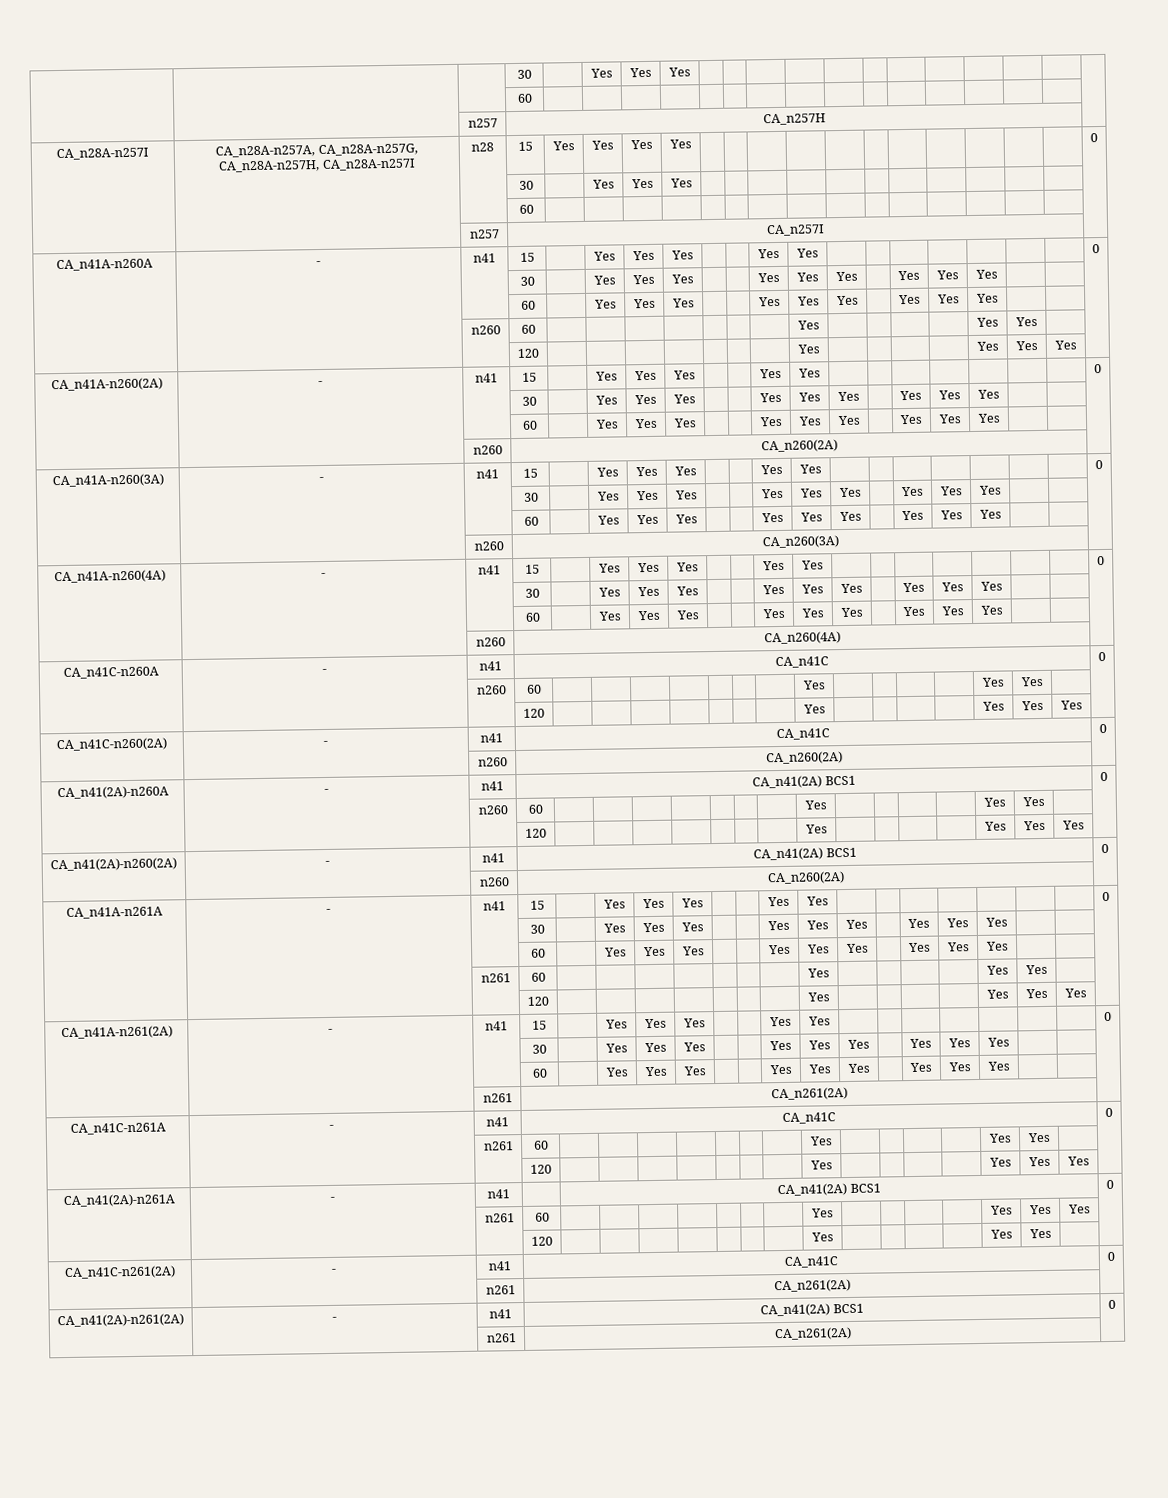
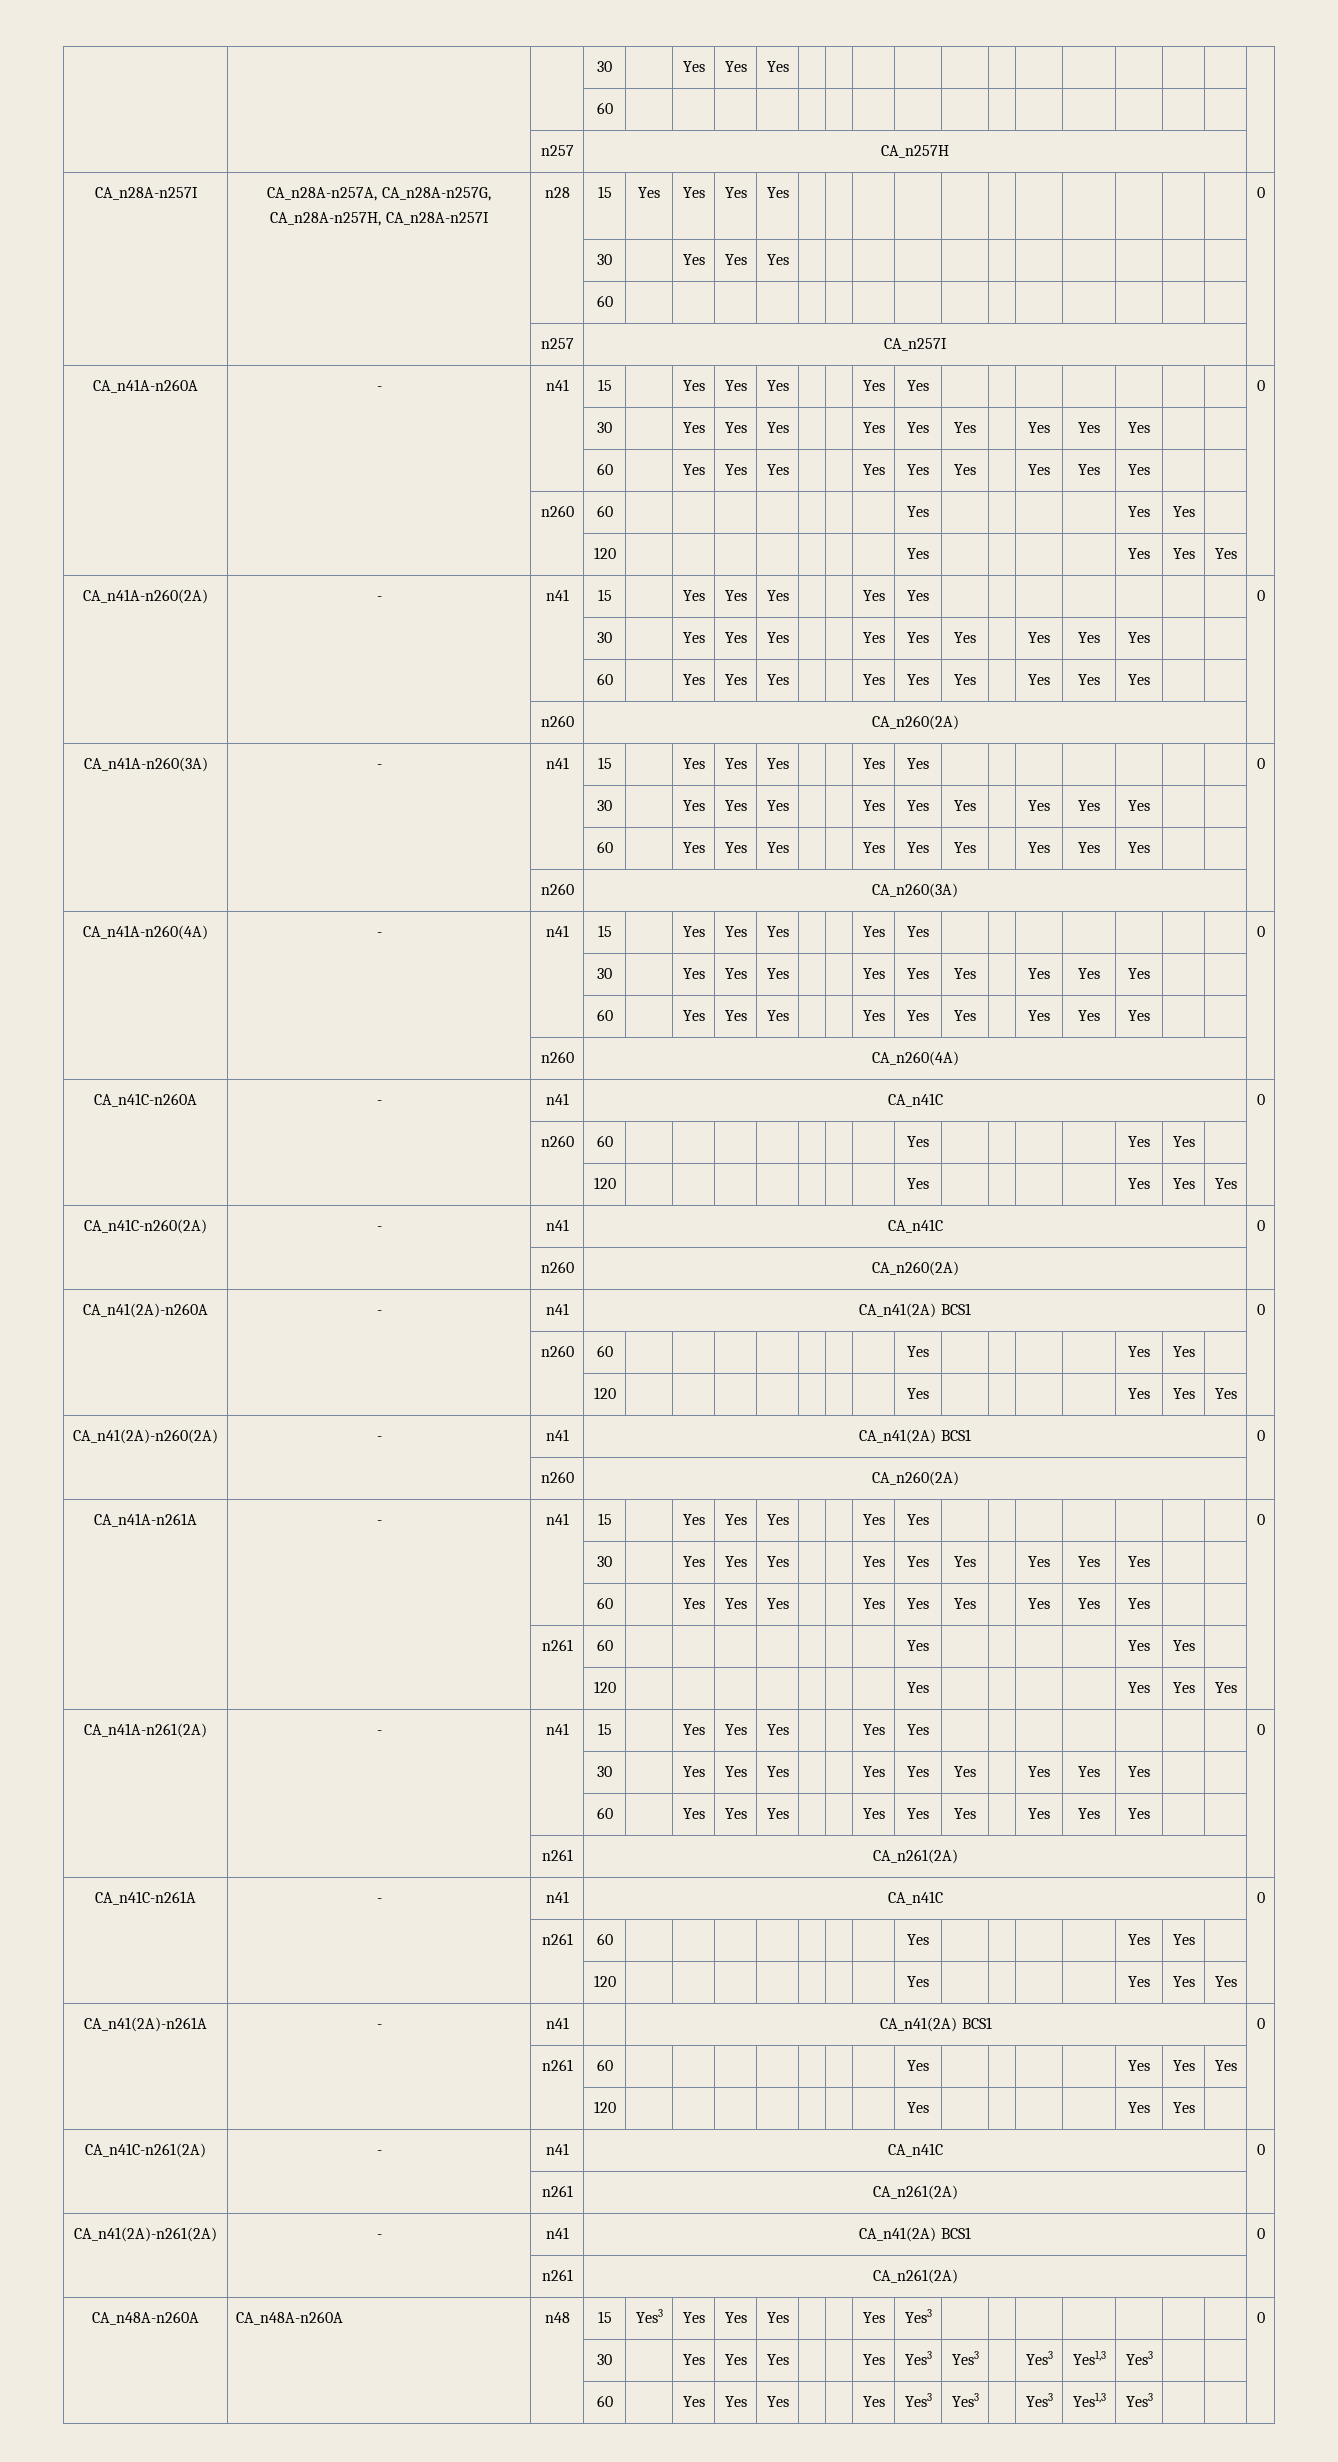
+ CA_n48A-n260A | CA_n48A-n260A | n48 | 15 | Yes3 | Yes | Yes | Yes | | | Yes | Yes3 | | | | | | | | 0
+ | | | 30 | | Yes | Yes | Yes | | | Yes | Yes3 | Yes3 | | Yes3 | Yes1,3 | Yes3 | | |
+ | | | 60 | | Yes | Yes | Yes | | | Yes | Yes3 | Yes3 | | Yes3 | Yes1,3 | Yes3 | | |

